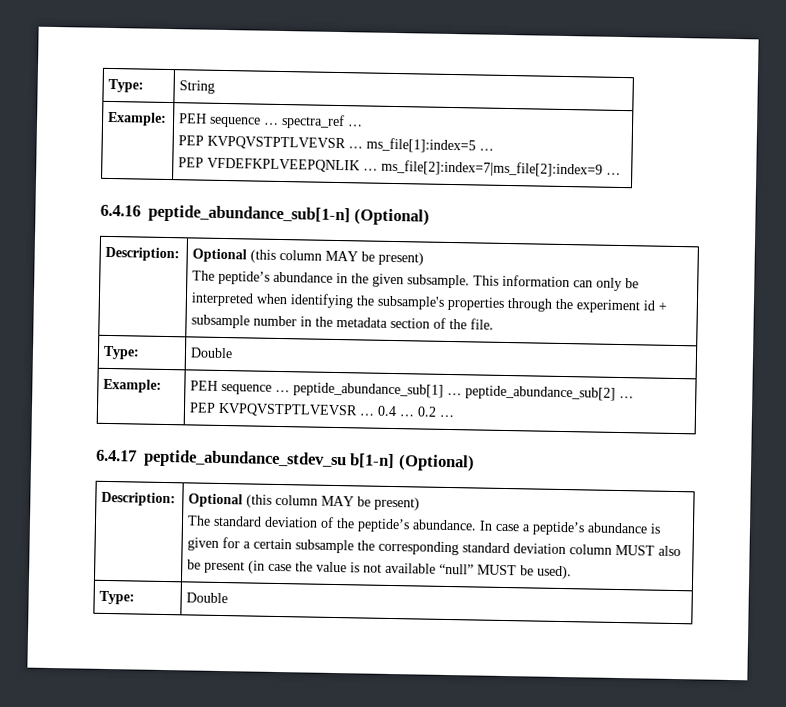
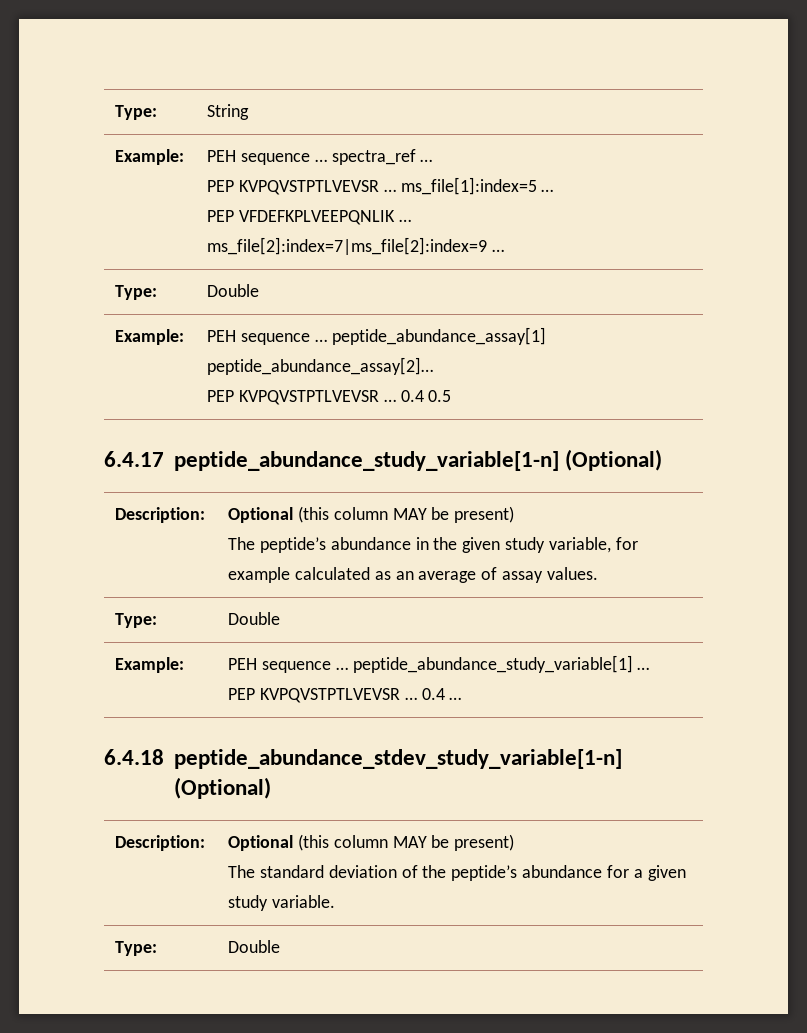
  Example: | PEH sequence … spectra_ref …
  PEP KVPQVSTPTLVEVSR … ms_file[1]:index=5 …
  PEP VFDEFKPLVEEPQNLIK … ms_file[2]:index=7|ms_file[2]:index=9 …
- 6.4.16 peptide_abundance_sub[1-n] (Optional)
+ Type: | Double
+ Example: | PEH sequence … peptide_abundance_assay[1] peptide_abundance_assay[2]…
+ PEP KVPQVSTPTLVEVSR … 0.4 0.5
+ 6.4.17 peptide_abundance_study_variable[1-n] (Optional)
  Description: | Optional (this column MAY be present)
- The peptide’s abundance in the given subsample. This information can only be interpreted when identifying the subsample's properties through the experiment id + subsample number in the metadata section of the file.
+ The peptide’s abundance in the given study variable, for example calculated as an average of assay values.
  Type: | Double
- Example: | PEH sequence … peptide_abundance_sub[1] … peptide_abundance_sub[2] …
- PEP KVPQVSTPTLVEVSR … 0.4 … 0.2 …
- 6.4.17 peptide_abundance_stdev_su b[1-n] (Optional)
+ Example: | PEH sequence … peptide_abundance_study_variable[1] …
+ PEP KVPQVSTPTLVEVSR … 0.4 …
+ 6.4.18 peptide_abundance_stdev_study_variable[1-n] (Optional)
- The standard deviation of the peptide’s abundance. In case a peptide’s abundance is given for a certain subsample the corresponding standard deviation column MUST also be present (in case the value is not available “null” MUST be used).
+ The standard deviation of the peptide’s abundance for a given study variable.

